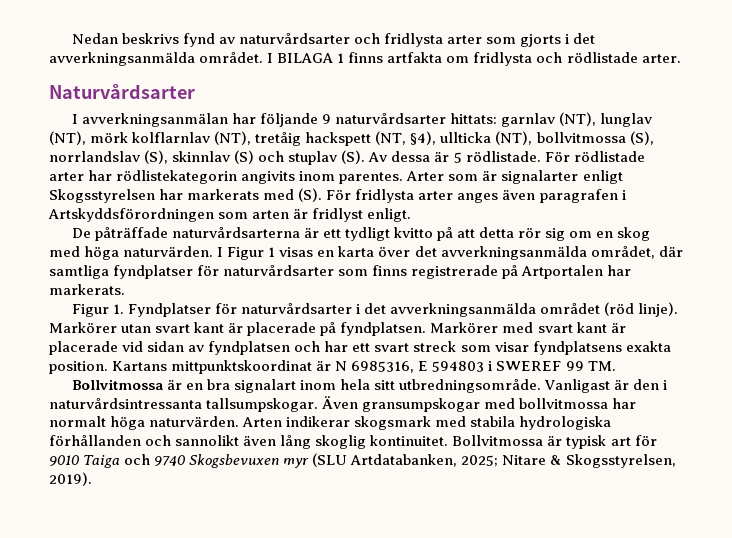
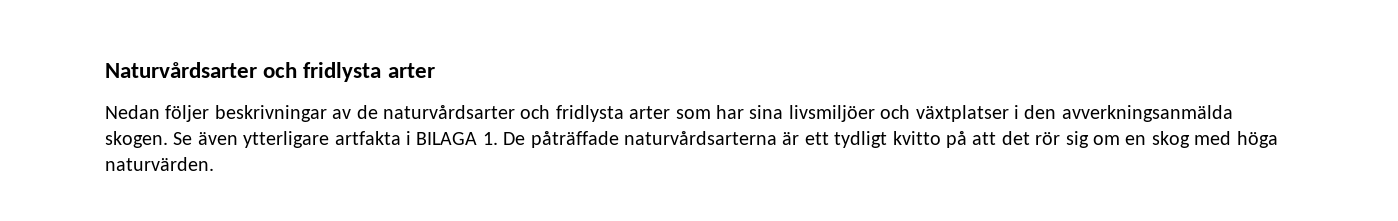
- Nedan beskrivs fynd av naturvårdsarter och fridlysta arter som gjorts i det avverkningsanmälda området. I BILAGA 1 finns artfakta om fridlysta och rödlistade arter.
- Naturvårdsarter
- I avverkningsanmälan har följande 9 naturvårdsarter hittats: garnlav (NT), lunglav (NT), mörk kolflarnlav (NT), tretåig hackspett (NT, §4), ullticka (NT), bollvitmossa (S), norrlandslav (S), skinnlav (S) och stuplav (S). Av dessa är 5 rödlistade. För rödlistade arter har rödlistekategorin angivits inom parentes. Arter som är signalarter enligt Skogsstyrelsen har markerats med (S). För fridlysta arter anges även paragrafen i Artskyddsförordningen som arten är fridlyst enligt.
- De påträffade naturvårdsarterna är ett tydligt kvitto på att detta rör sig om en skog med höga naturvärden. I Figur 1 visas en karta över det avverkningsanmälda området, där samtliga fyndplatser för naturvårdsarter som finns registrerade på Artportalen har markerats.
- Figur 1. Fyndplatser för naturvårdsarter i det avverkningsanmälda området (röd linje). Markörer utan svart kant är placerade på fyndplatsen. Markörer med svart kant är placerade vid sidan av fyndplatsen och har ett svart streck som visar fyndplatsens exakta position. Kartans mittpunktskoordinat är N 6985316, E 594803 i SWEREF 99 TM.
- Bollvitmossa är en bra signalart inom hela sitt utbredningsområde. Vanligast är den i naturvårdsintressanta tallsumpskogar. Även gransumpskogar med bollvitmossa har normalt höga naturvärden. Arten indikerar skogsmark med stabila hydrologiska förhållanden och sannolikt även lång skoglig kontinuitet. Bollvitmossa är typisk art för 9010 Taiga och 9740 Skogsbevuxen myr (SLU Artdatabanken, 2025; Nitare & Skogsstyrelsen, 2019).
+ Naturvårdsarter och fridlysta arter
+ Nedan följer beskrivningar av de naturvårdsarter och fridlysta arter som har sina livsmiljöer och växtplatser i den avverkningsanmälda skogen. Se även ytterligare artfakta i BILAGA 1. De påträffade naturvårdsarterna är ett tydligt kvitto på att det rör sig om en skog med höga naturvärden.

